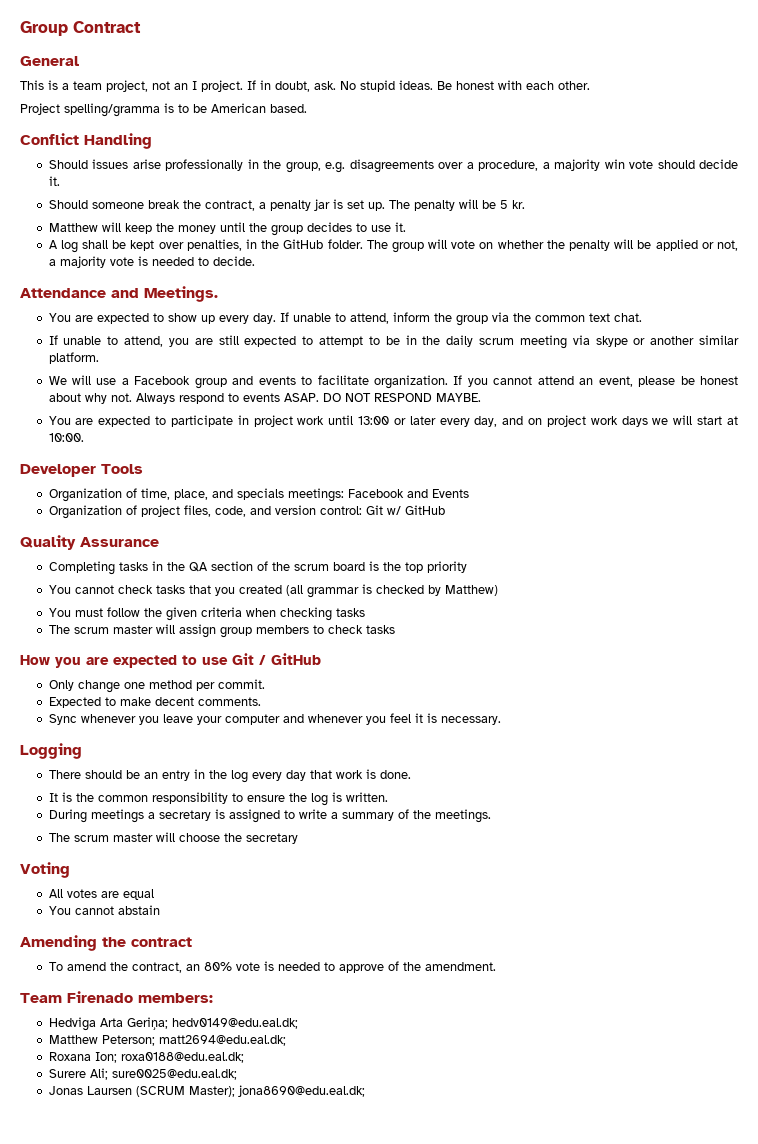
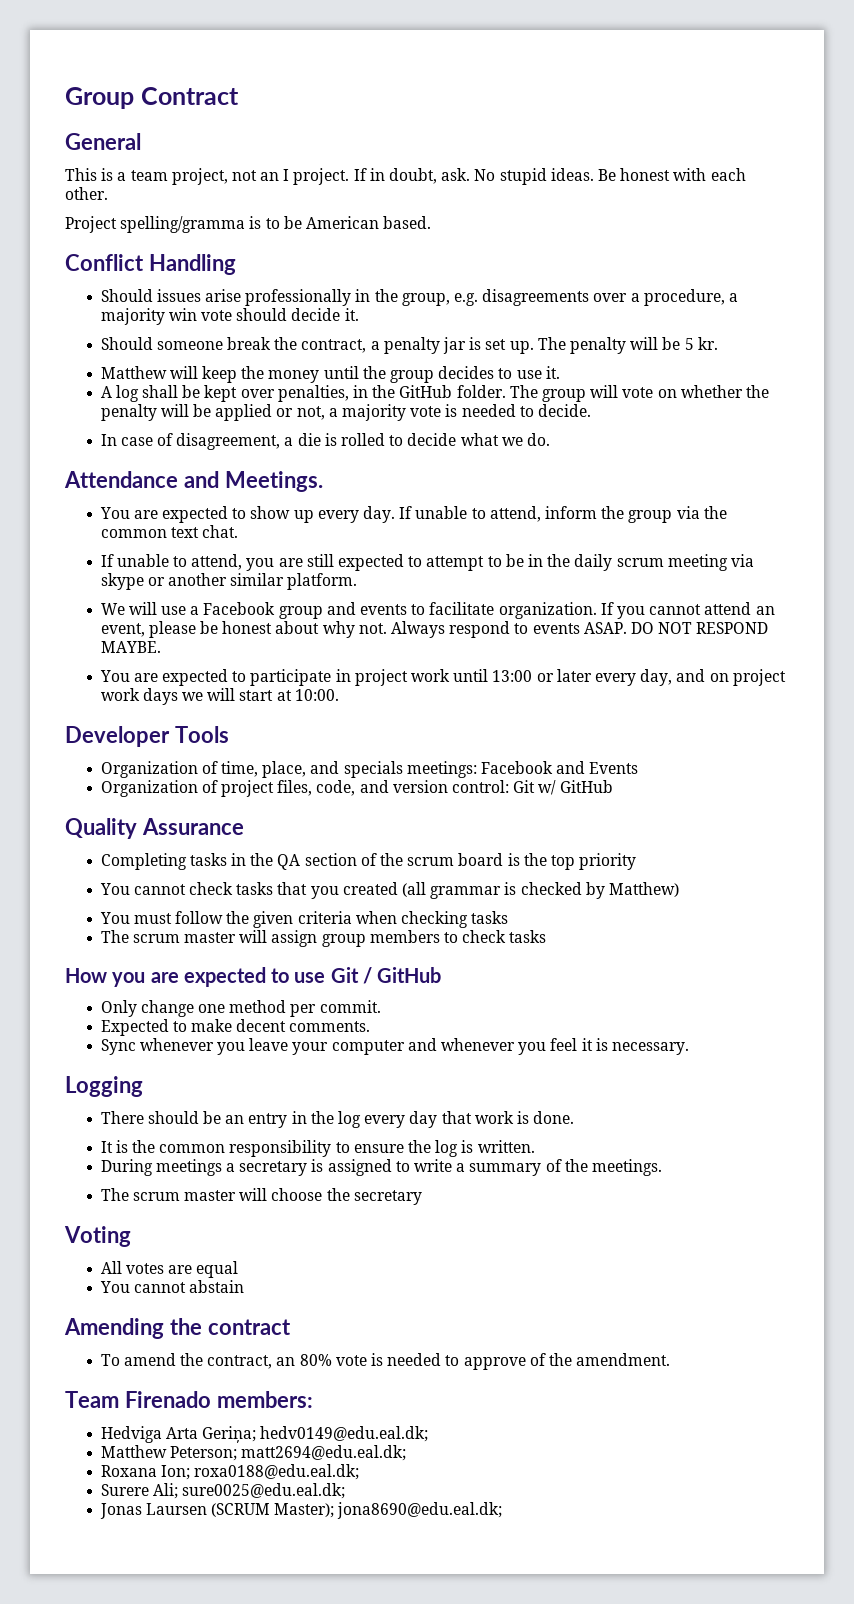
+ In case of disagreement, a die is rolled to decide what we do.

